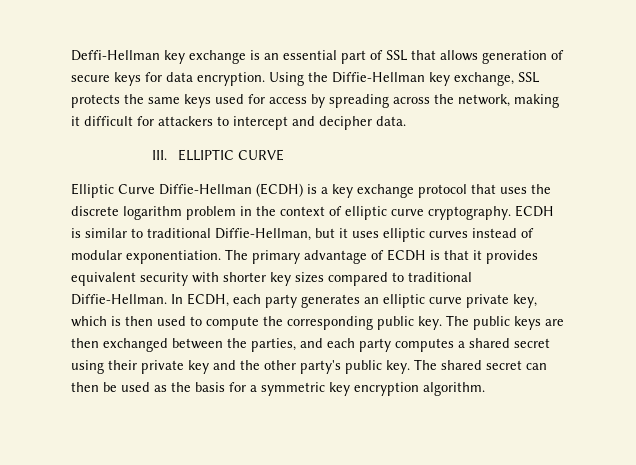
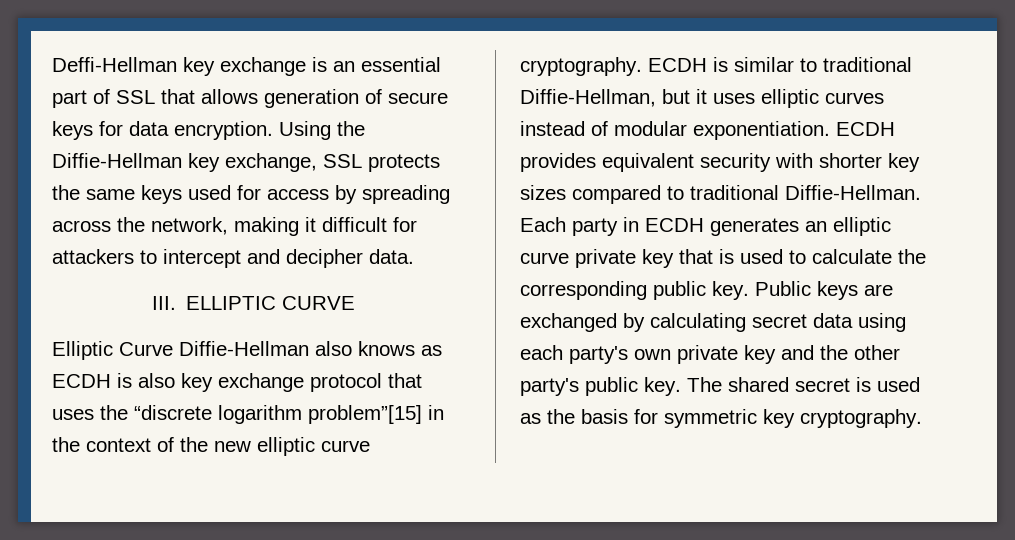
- Elliptic Curve Diffie-Hellman (ECDH) is a key exchange protocol that uses the discrete logarithm problem in the context of elliptic curve cryptography.
+ Elliptic Curve Diffie-Hellman also knows as ECDH is also key exchange protocol that uses the “discrete logarithm problem”[15] in the context of the new elliptic curve cryptography.
- The primary advantage of ECDH is that it provides equivalent security with shorter key sizes compared to traditional Diffie-Hellman.
+ ECDH provides equivalent security with shorter key sizes compared to traditional Diffie-Hellman.
- In ECDH, each party generates an elliptic curve private key, which is then used to compute the corresponding public key.
+ Each party in ECDH generates an elliptic curve private key that is used to calculate the corresponding public key.
- The public keys are then exchanged between the parties, and each party computes a shared secret using their private key and the other party's public key.
+ Public keys are exchanged by calculating secret data using each party's own private key and the other party's public key.
- The shared secret can then be used as the basis for a symmetric key encryption algorithm.
+ The shared secret is used as the basis for symmetric key cryptography.

